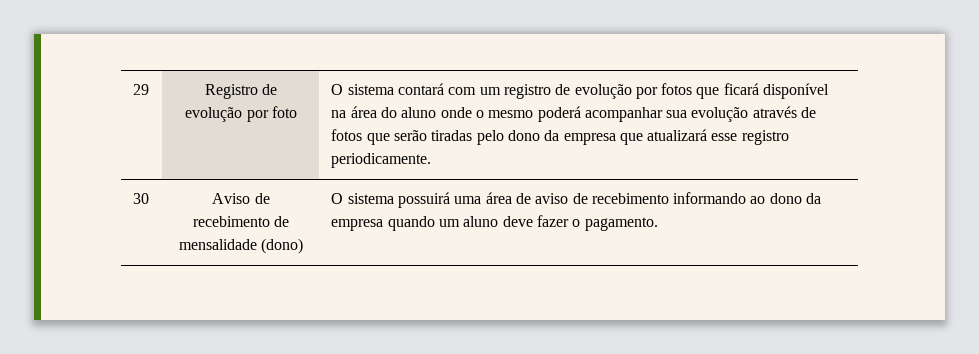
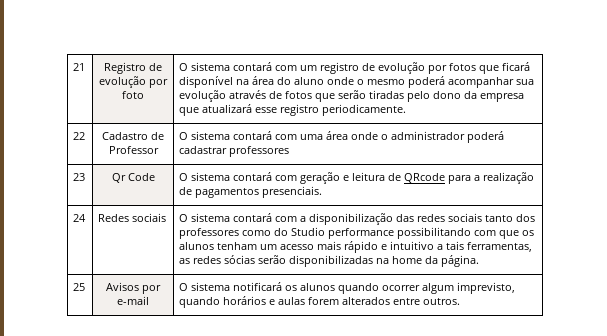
- 29
+ 21
- 30 | Aviso de recebimento de mensalidade (dono) | O sistema possuirá uma área de aviso de recebimento informando ao dono da empresa quando um aluno deve fazer o pagamento.
+ 22 | Cadastro de Professor | O sistema contará com uma área onde o administrador poderá cadastrar professores
+ 23 | Qr Code | O sistema contará com geração e leitura de QRcode para a realização de pagamentos presenciais.
+ 24 | Redes sociais | O sistema contará com a disponibilização das redes sociais tanto dos professores como do Studio performance possibilitando com que os alunos tenham um acesso mais rápido e intuitivo a tais ferramentas, as redes sócias serão disponibilizadas na home da página.
+ 25 | Avisos por e-mail | O sistema notificará os alunos quando ocorrer algum imprevisto, quando horários e aulas forem alterados entre outros.

